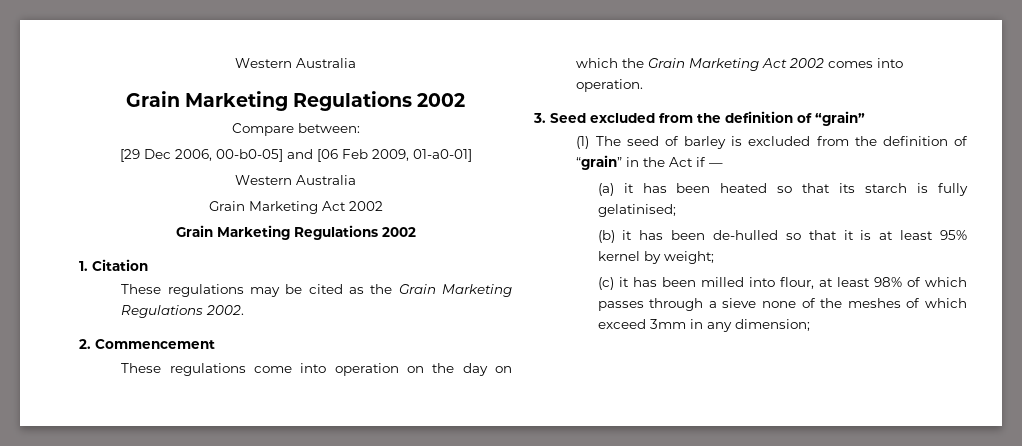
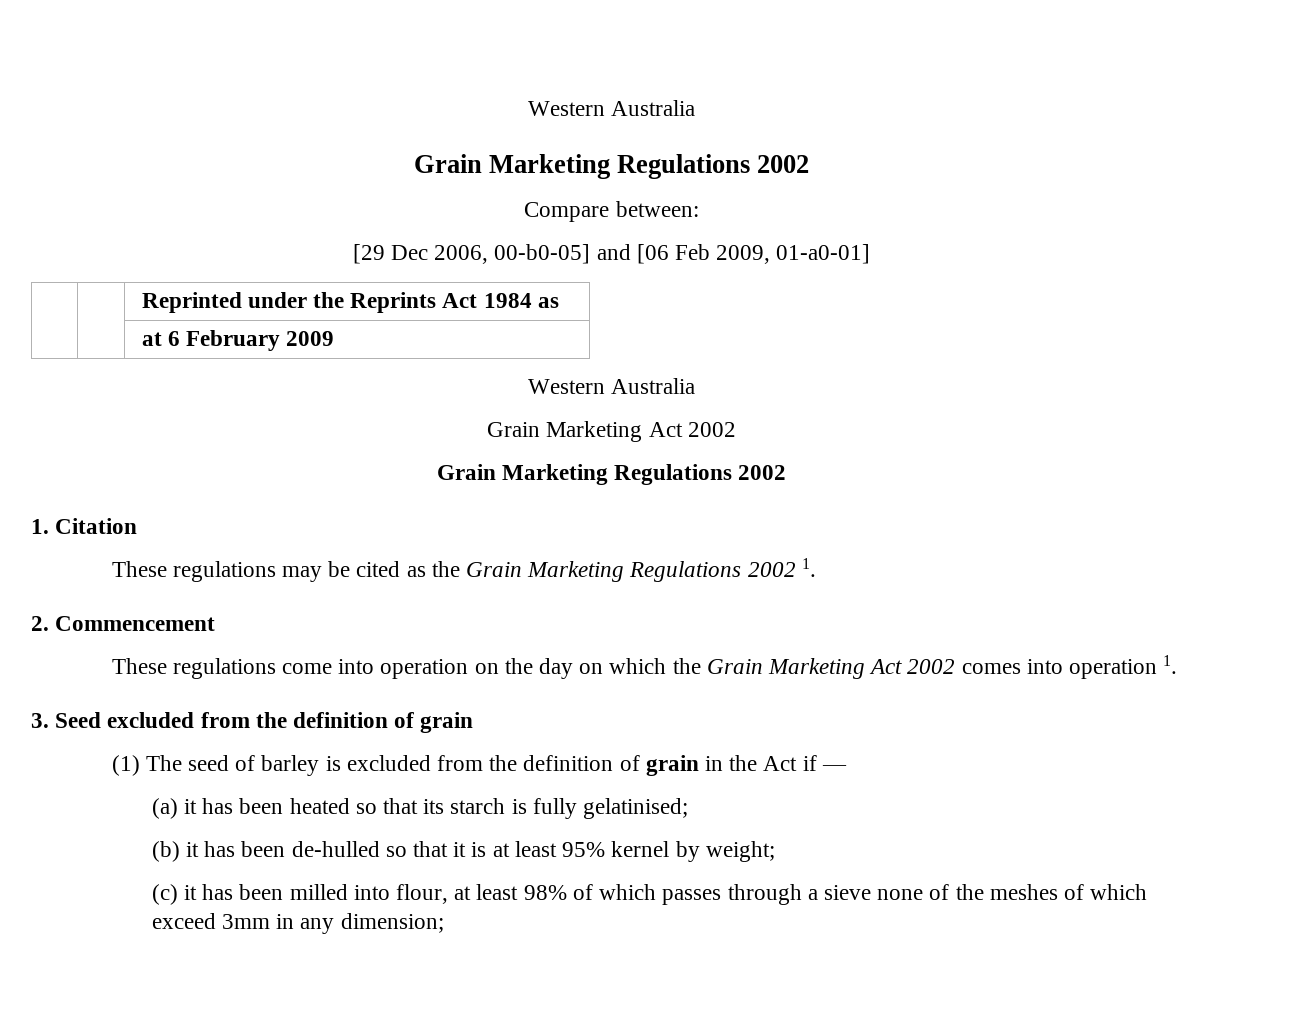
+ | | Reprinted under the Reprints Act 1984 as
+ | | at 6 February 2009
- These regulations may be cited as the Grain Marketing Regulations 2002.
+ These regulations may be cited as the Grain Marketing Regulations 2002 1.
- These regulations come into operation on the day on which the Grain Marketing Act 2002 comes into operation.
+ These regulations come into operation on the day on which the Grain Marketing Act 2002 comes into operation 1.
- 3. Seed excluded from the definition of “grain”
+ 3. Seed excluded from the definition of grain
- (1) The seed of barley is excluded from the definition of “grain” in the Act if —
+ (1) The seed of barley is excluded from the definition of grain in the Act if —

